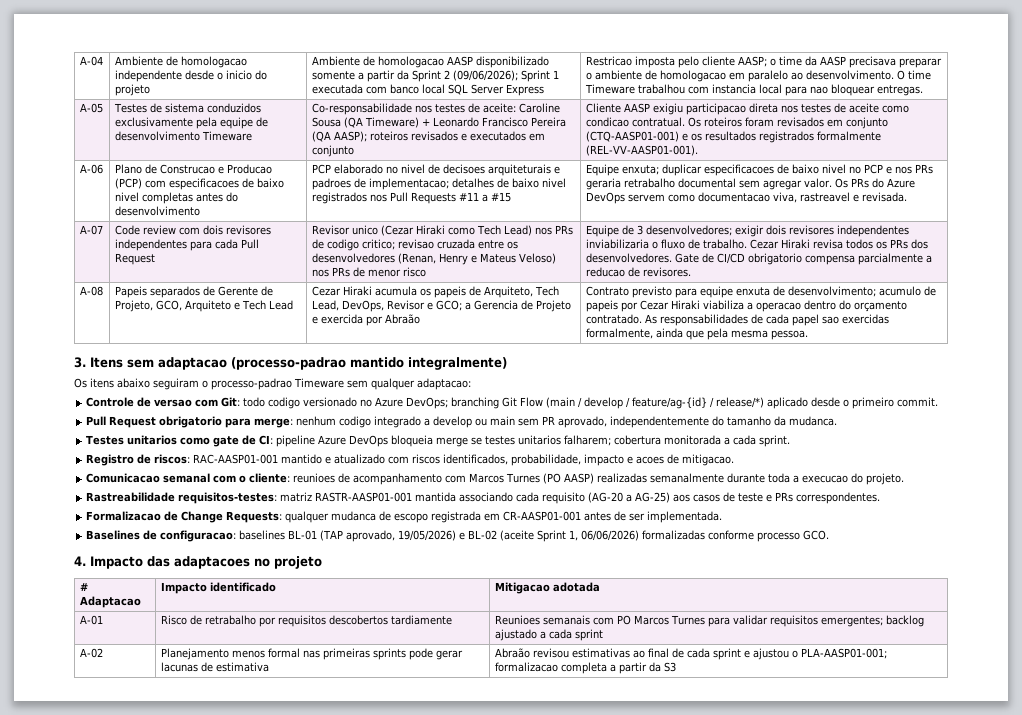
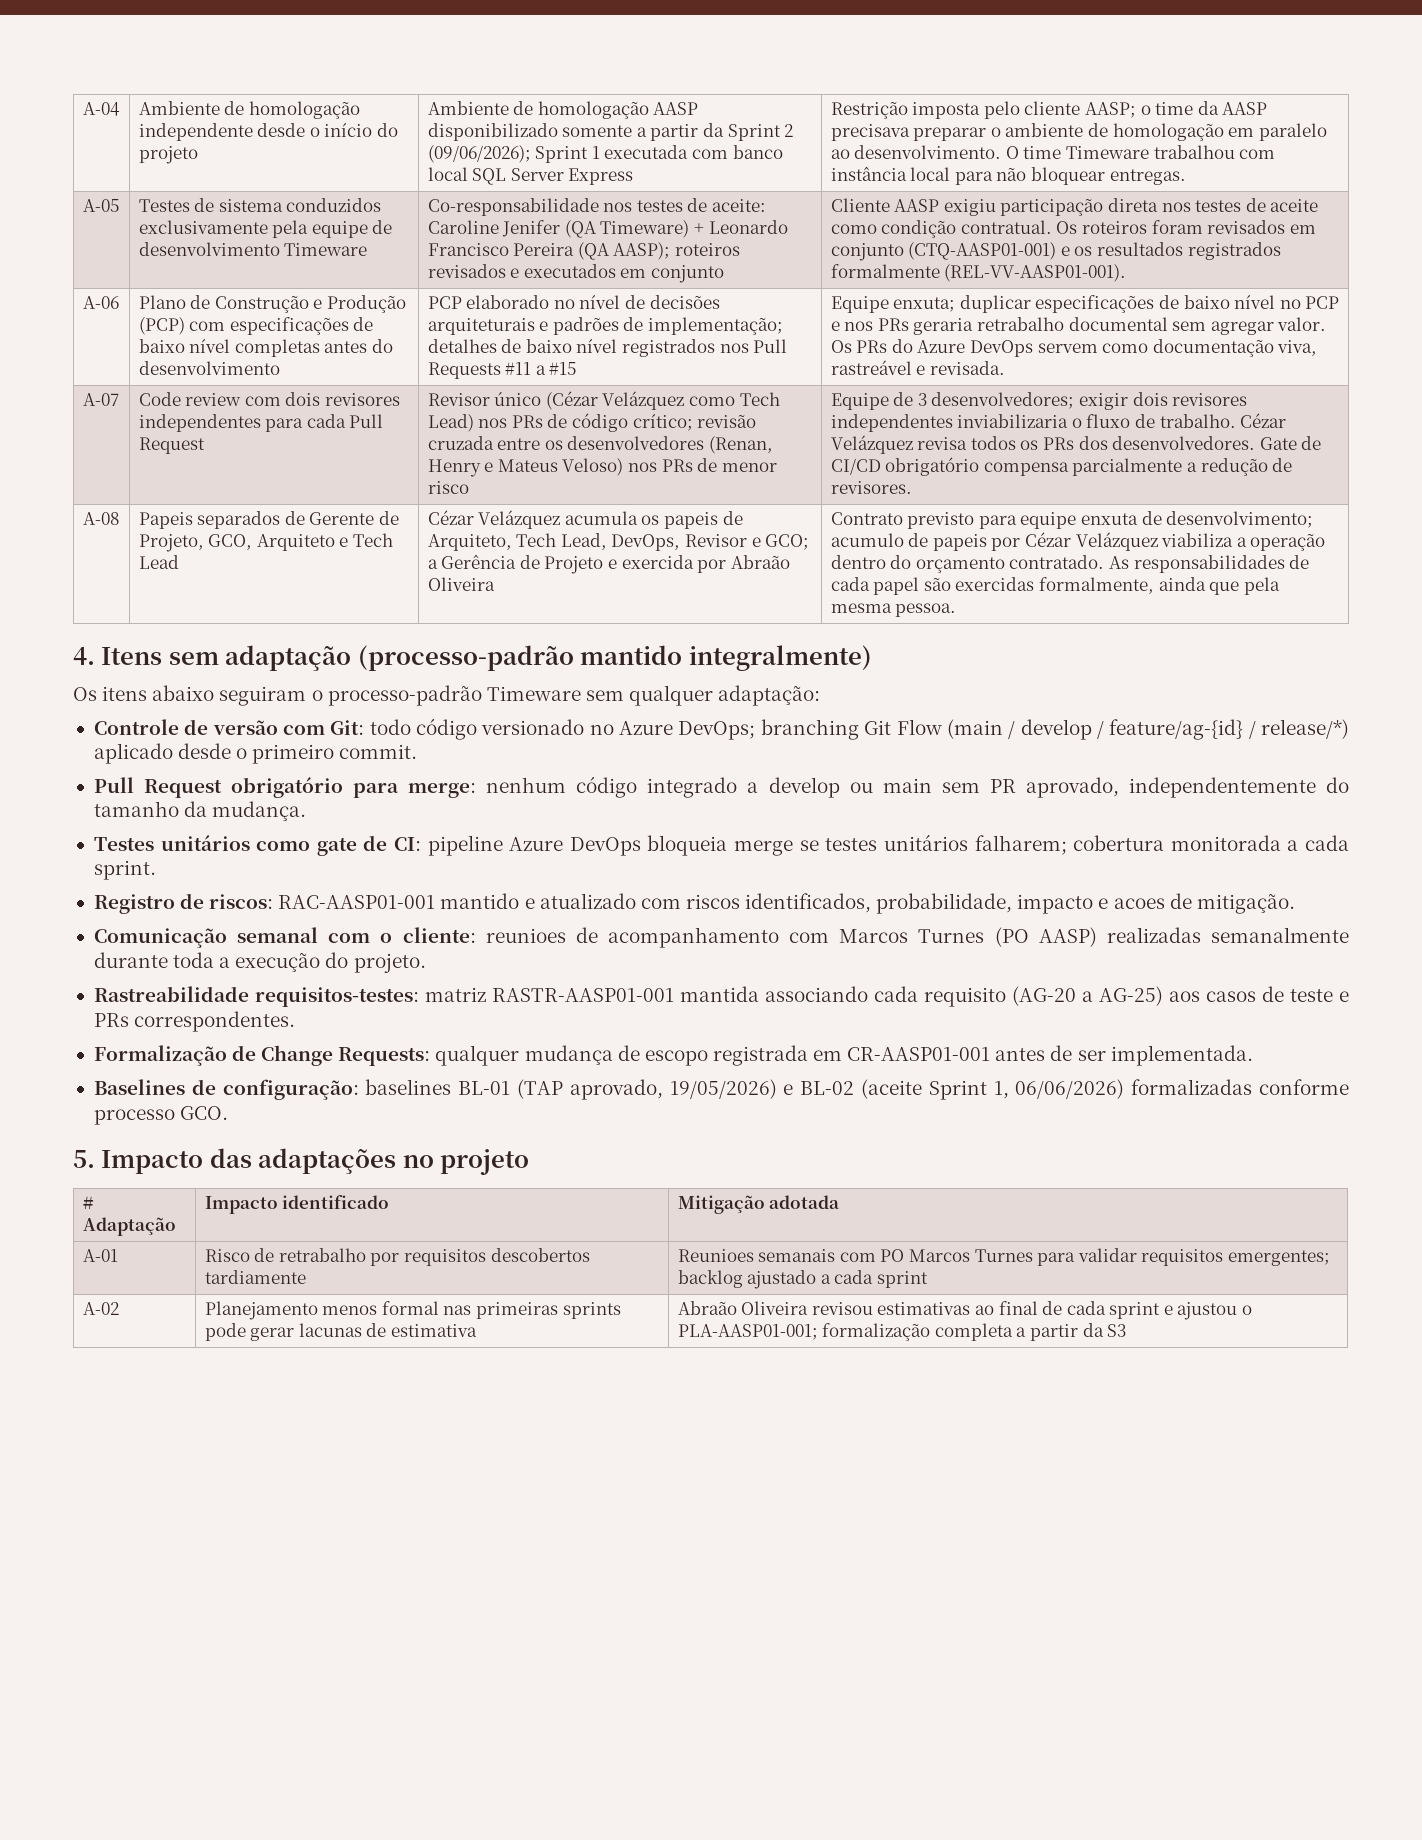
- Ambiente de homologacao independente desde o inicio do projeto
+ Ambiente de homologação independente desde o início do projeto
- Ambiente de homologacao AASP disponibilizado somente a partir da Sprint 2 (09/06/2026); Sprint 1 executada com banco local SQL Server Express
+ Ambiente de homologação AASP disponibilizado somente a partir da Sprint 2 (09/06/2026); Sprint 1 executada com banco local SQL Server Express
- Restricao imposta pelo cliente AASP; o time da AASP precisava preparar o ambiente de homologacao em paralelo ao desenvolvimento.
+ Restrição imposta pelo cliente AASP; o time da AASP precisava preparar o ambiente de homologação em paralelo ao desenvolvimento.
- O time Timeware trabalhou com instancia local para nao bloquear entregas.
+ O time Timeware trabalhou com instância local para não bloquear entregas.
- Co-responsabilidade nos testes de aceite: Caroline Sousa (QA Timeware) + Leonardo Francisco Pereira (QA AASP); roteiros revisados e executados em conjunto
+ Co-responsabilidade nos testes de aceite: Caroline Jenifer (QA Timeware) + Leonardo Francisco Pereira (QA AASP); roteiros revisados e executados em conjunto
- Cliente AASP exigiu participacao direta nos testes de aceite como condicao contratual.
+ Cliente AASP exigiu participação direta nos testes de aceite como condição contratual.
- Plano de Construcao e Producao (PCP) com especificacoes de baixo nivel completas antes do desenvolvimento
+ Plano de Construção e Produção (PCP) com especificações de baixo nível completas antes do desenvolvimento
- PCP elaborado no nivel de decisoes arquiteturais e padroes de implementacao; detalhes de baixo nivel registrados nos Pull Requests #11 a #15
+ PCP elaborado no nível de decisões arquiteturais e padrões de implementação; detalhes de baixo nível registrados nos Pull Requests #11 a #15
- Equipe enxuta; duplicar especificacoes de baixo nivel no PCP e nos PRs geraria retrabalho documental sem agregar valor.
+ Equipe enxuta; duplicar especificações de baixo nível no PCP e nos PRs geraria retrabalho documental sem agregar valor.
- Os PRs do Azure DevOps servem como documentacao viva, rastreavel e revisada.
+ Os PRs do Azure DevOps servem como documentação viva, rastreável e revisada.
- Revisor unico (Cezar Hiraki como Tech Lead) nos PRs de codigo critico; revisao cruzada entre os desenvolvedores (Renan, Henry e Mateus Veloso) nos PRs de menor risco
+ Revisor único (Cézar Velázquez como Tech Lead) nos PRs de código crítico; revisão cruzada entre os desenvolvedores (Renan, Henry e Mateus Veloso) nos PRs de menor risco
- Cezar Hiraki revisa todos os PRs dos desenvolvedores.
+ Cézar Velázquez revisa todos os PRs dos desenvolvedores.
- Gate de CI/CD obrigatorio compensa parcialmente a reducao de revisores.
+ Gate de CI/CD obrigatório compensa parcialmente a redução de revisores.
- Cezar Hiraki acumula os papeis de Arquiteto, Tech Lead, DevOps, Revisor e GCO; a Gerencia de Projeto e exercida por Abraão
+ Cézar Velázquez acumula os papeis de Arquiteto, Tech Lead, DevOps, Revisor e GCO; a Gerência de Projeto e exercida por Abraão Oliveira
- Contrato previsto para equipe enxuta de desenvolvimento; acumulo de papeis por Cezar Hiraki viabiliza a operacao dentro do orçamento contratado.
+ Contrato previsto para equipe enxuta de desenvolvimento; acumulo de papeis por Cézar Velázquez viabiliza a operação dentro do orçamento contratado.
- As responsabilidades de cada papel sao exercidas formalmente, ainda que pela mesma pessoa.
+ As responsabilidades de cada papel são exercidas formalmente, ainda que pela mesma pessoa.
- 3. Itens sem adaptacao (processo-padrao mantido integralmente)
+ 4. Itens sem adaptação (processo-padrão mantido integralmente)
- Os itens abaixo seguiram o processo-padrao Timeware sem qualquer adaptacao:
+ Os itens abaixo seguiram o processo-padrão Timeware sem qualquer adaptação:
- Controle de versao com Git: todo codigo versionado no Azure DevOps; branching Git Flow (main / develop / feature/ag-{id} / release/*) aplicado desde o primeiro commit.
+ Controle de versão com Git: todo código versionado no Azure DevOps; branching Git Flow (main / develop / feature/ag-{id} / release/*) aplicado desde o primeiro commit.
- Pull Request obrigatorio para merge: nenhum codigo integrado a develop ou main sem PR aprovado, independentemente do tamanho da mudanca.
- Testes unitarios como gate de CI: pipeline Azure DevOps bloqueia merge se testes unitarios falharem; cobertura monitorada a cada sprint.
+ Pull Request obrigatório para merge: nenhum código integrado a develop ou main sem PR aprovado, independentemente do tamanho da mudança.
+ Testes unitários como gate de CI: pipeline Azure DevOps bloqueia merge se testes unitários falharem; cobertura monitorada a cada sprint.
- Registro de riscos: RAC-AASP01-001 mantido e atualizado com riscos identificados, probabilidade, impacto e acoes de mitigacao.
- Comunicacao semanal com o cliente: reunioes de acompanhamento com Marcos Turnes (PO AASP) realizadas semanalmente durante toda a execucao do projeto.
+ Registro de riscos: RAC-AASP01-001 mantido e atualizado com riscos identificados, probabilidade, impacto e acoes de mitigação.
+ Comunicação semanal com o cliente: reunioes de acompanhamento com Marcos Turnes (PO AASP) realizadas semanalmente durante toda a execução do projeto.
- Formalizacao de Change Requests: qualquer mudanca de escopo registrada em CR-AASP01-001 antes de ser implementada.
+ Formalização de Change Requests: qualquer mudança de escopo registrada em CR-AASP01-001 antes de ser implementada.
- Baselines de configuracao: baselines BL-01 (TAP aprovado, 19/05/2026) e BL-02 (aceite Sprint 1, 06/06/2026) formalizadas conforme processo GCO.
+ Baselines de configuração: baselines BL-01 (TAP aprovado, 19/05/2026) e BL-02 (aceite Sprint 1, 06/06/2026) formalizadas conforme processo GCO.
- 4. Impacto das adaptacoes no projeto
+ 5. Impacto das adaptações no projeto
- # Adaptacao | Impacto identificado | Mitigacao adotada
+ # Adaptação | Impacto identificado | Mitigação adotada
- A-02 | Planejamento menos formal nas primeiras sprints pode gerar lacunas de estimativa | Abraão revisou estimativas ao final de cada sprint e ajustou o PLA-AASP01-001; formalizacao completa a partir da S3
+ A-02 | Planejamento menos formal nas primeiras sprints pode gerar lacunas de estimativa | Abraão Oliveira revisou estimativas ao final de cada sprint e ajustou o PLA-AASP01-001; formalização completa a partir da S3

